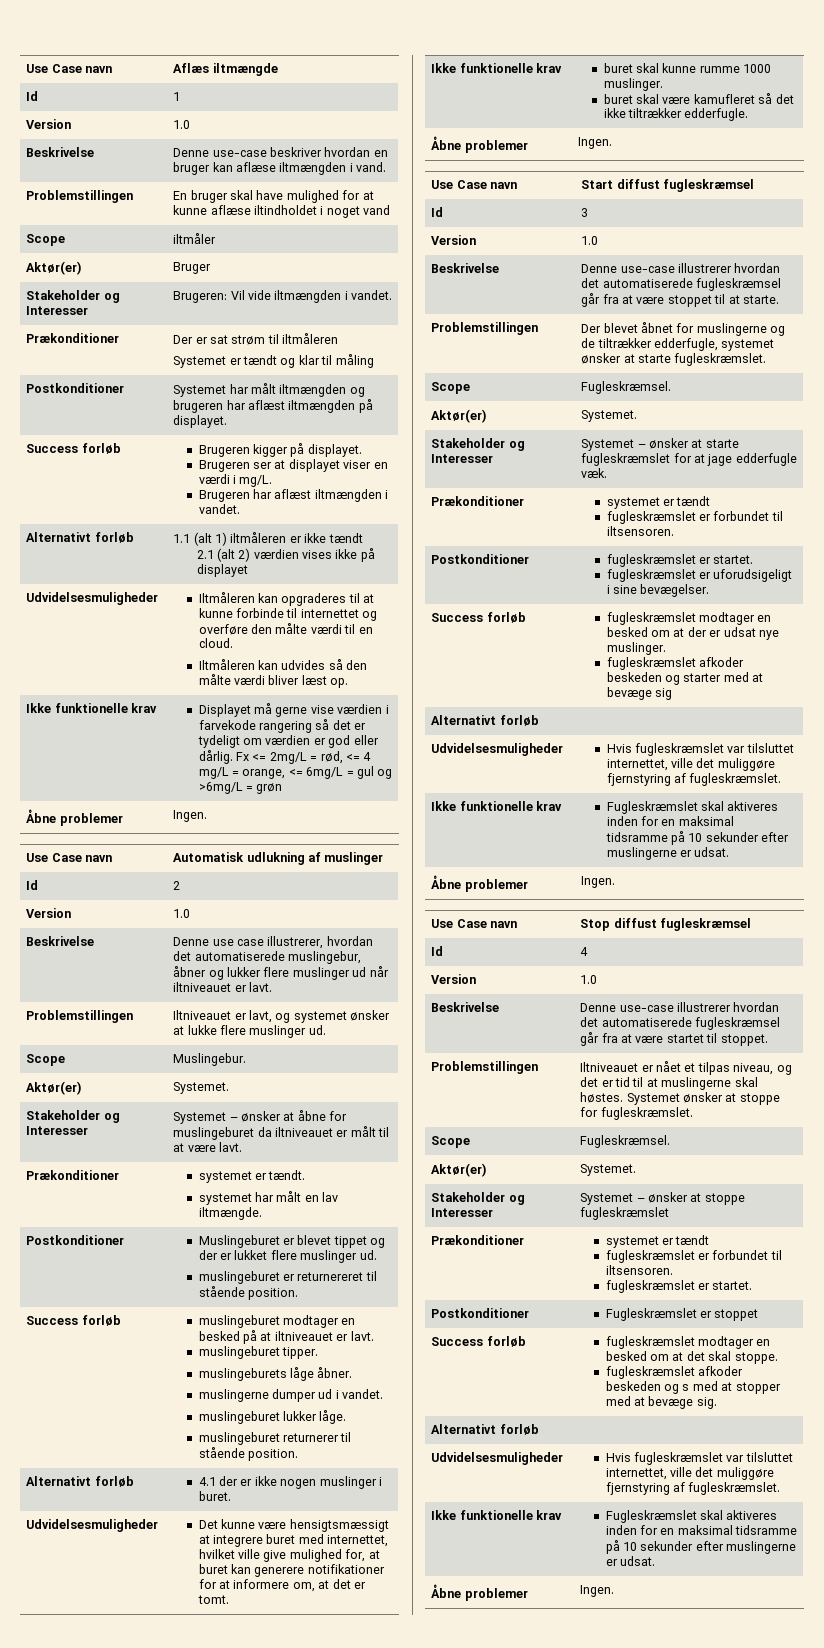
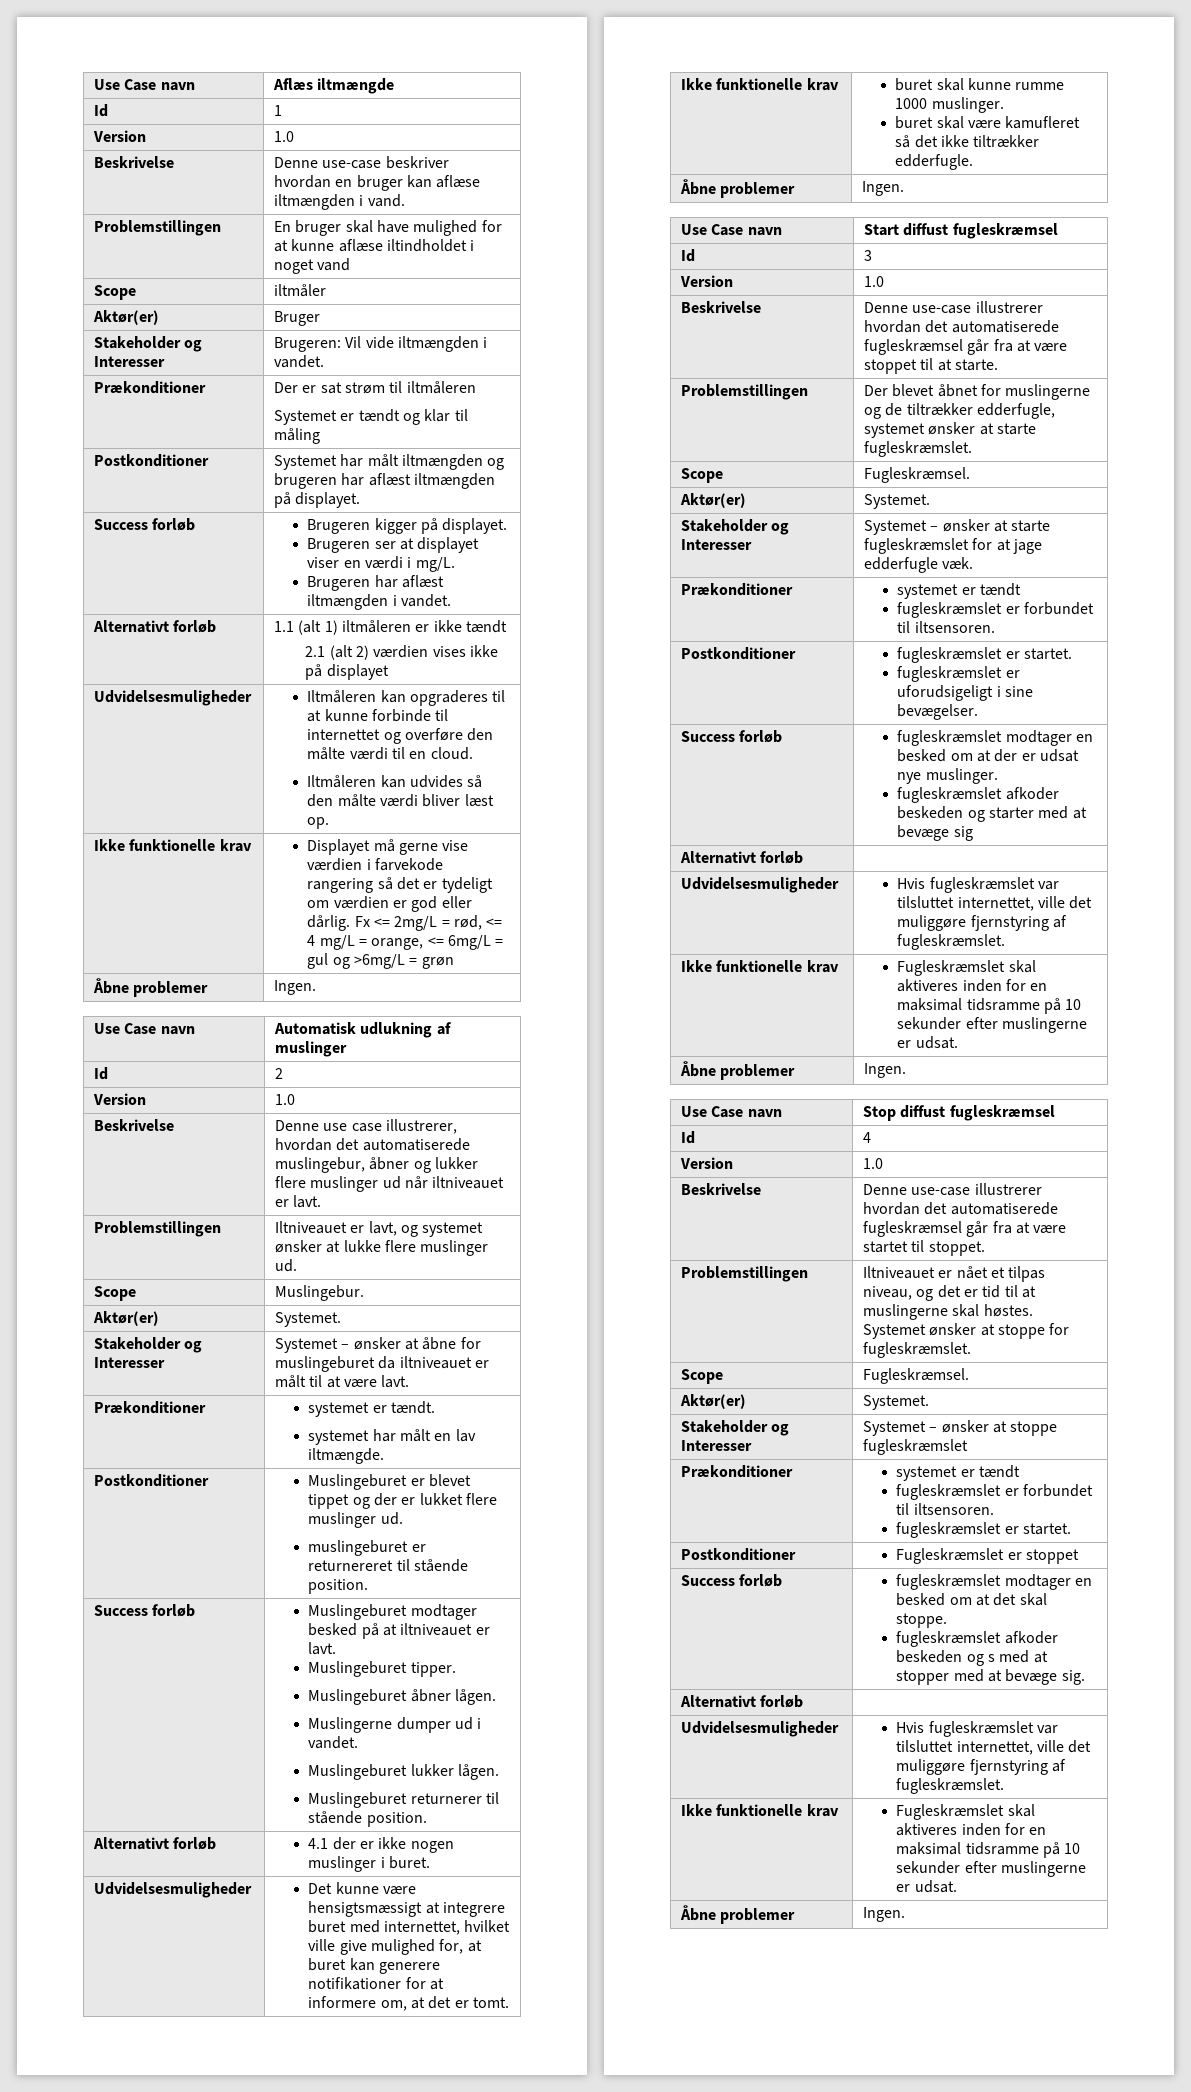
- Success forløb | muslingeburet modtager en besked på at iltniveauet er lavt.
- muslingeburet tipper.
- muslingeburets låge åbner.
- muslingerne dumper ud i vandet.
- muslingeburet lukker låge.
- muslingeburet returnerer til stående position.
+ Success forløb | Muslingeburet modtager besked på at iltniveauet er lavt.
+ Muslingeburet tipper.
+ Muslingeburet åbner lågen.
+ Muslingerne dumper ud i vandet.
+ Muslingeburet lukker lågen.
+ Muslingeburet returnerer til stående position.

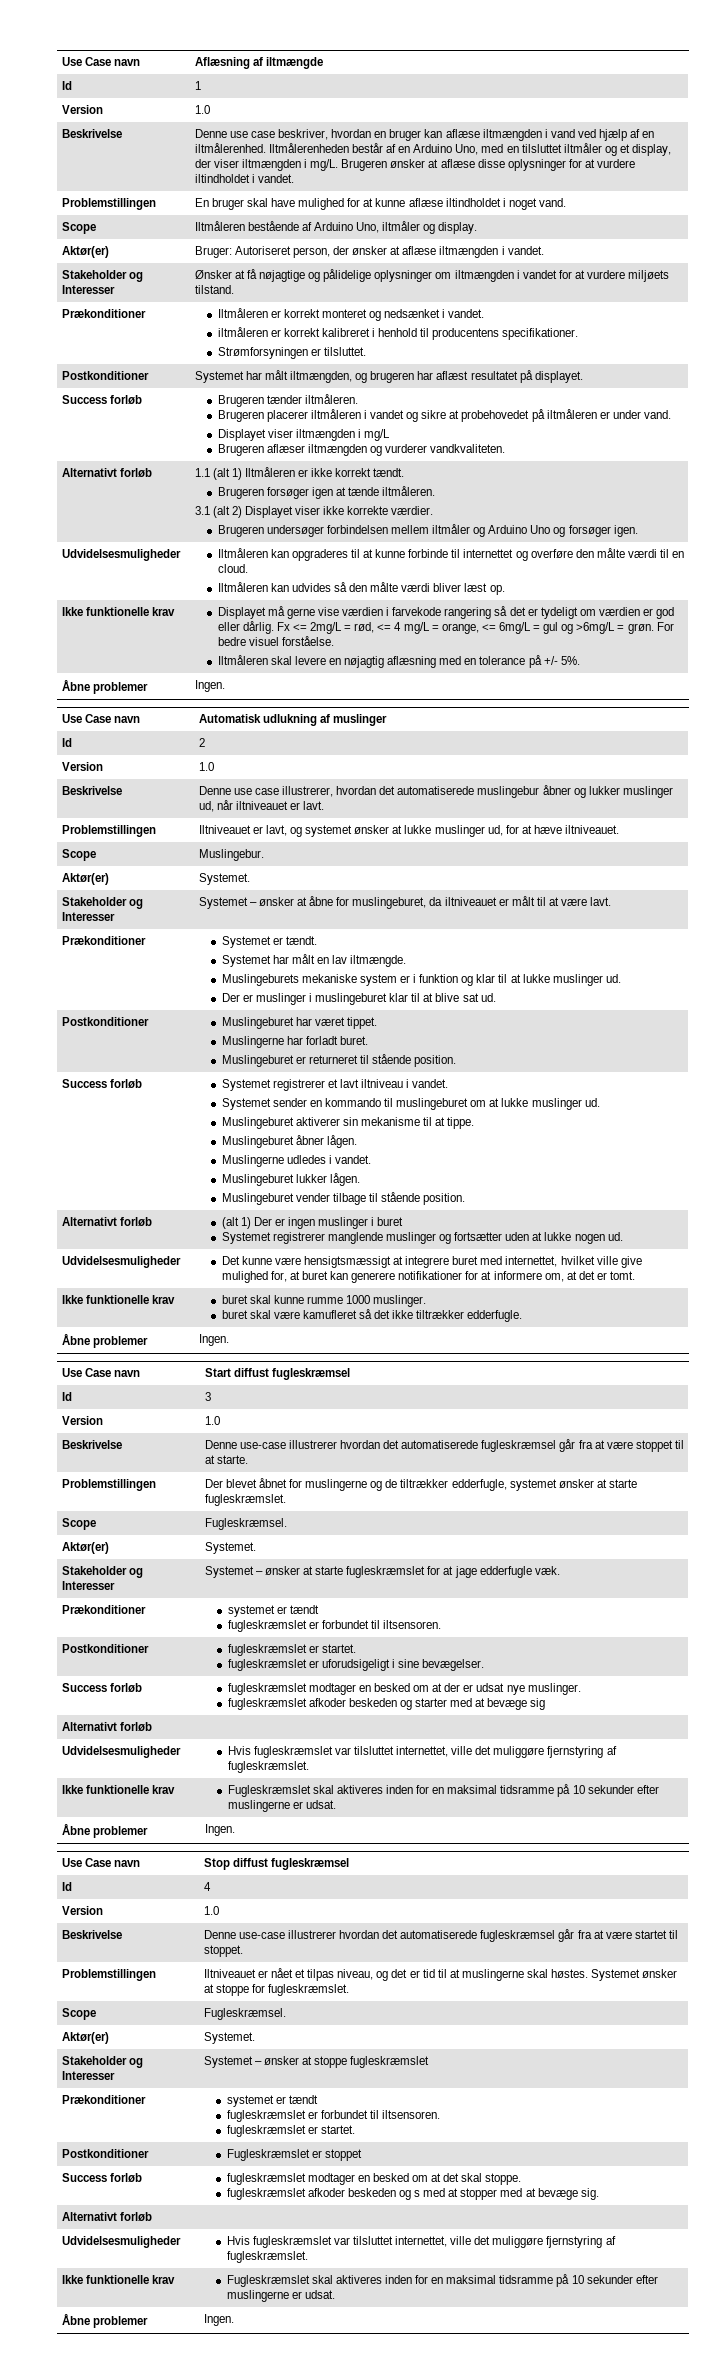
- Use Case navn | Aflæs iltmængde
+ Use Case navn | Aflæsning af iltmængde
- Denne use-case beskriver hvordan en bruger kan aflæse iltmængden i vand.
+ Denne use case beskriver, hvordan en bruger kan aflæse iltmængden i vand ved hjælp af en iltmålerenhed. Iltmålerenheden består af en Arduino Uno, med en tilsluttet iltmåler og et display, der viser iltmængden i mg/L. Brugeren ønsker at aflæse disse oplysninger for at vurdere iltindholdet i vandet.
- Problemstillingen | En bruger skal have mulighed for at kunne aflæse iltindholdet i noget vand
- Scope | iltmåler
- Aktør(er) | Bruger
- Stakeholder og Interesser | Brugeren: Vil vide iltmængden i vandet.
- Prækonditioner | Der er sat strøm til iltmåleren
- Systemet er tændt og klar til måling
+ Problemstillingen | En bruger skal have mulighed for at kunne aflæse iltindholdet i noget vand.
+ Scope | Iltmåleren bestående af Arduino Uno, iltmåler og display.
+ Aktør(er) | Bruger: Autoriseret person, der ønsker at aflæse iltmængden i vandet.
+ Stakeholder og Interesser | Ønsker at få nøjagtige og pålidelige oplysninger om iltmængden i vandet for at vurdere miljøets tilstand.
+ Prækonditioner | Iltmåleren er korrekt monteret og nedsænket i vandet.
+ iltmåleren er korrekt kalibreret i henhold til producentens specifikationer.
+ Strømforsyningen er tilsluttet.
- Postkonditioner | Systemet har målt iltmængden og brugeren har aflæst iltmængden på displayet.
+ Postkonditioner | Systemet har målt iltmængden, og brugeren har aflæst resultatet på displayet.
- Success forløb | Brugeren kigger på displayet.
- Brugeren ser at displayet viser en værdi i mg/L.
- Brugeren har aflæst iltmængden i vandet.
+ Success forløb | Brugeren tænder iltmåleren.
+ Brugeren placerer iltmåleren i vandet og sikre at probehovedet på iltmåleren er under vand.
+ Displayet viser iltmængden i mg/L
+ Brugeren aflæser iltmængden og vurderer vandkvaliteten.
- Alternativt forløb | 1.1 (alt 1) iltmåleren er ikke tændt
- 2.1 (alt 2) værdien vises ikke på displayet
+ Alternativt forløb | 1.1 (alt 1) Iltmåleren er ikke korrekt tændt.
+ Brugeren forsøger igen at tænde iltmåleren.
+ 3.1 (alt 2) Displayet viser ikke korrekte værdier.
+ Brugeren undersøger forbindelsen mellem iltmåler og Arduino Uno og forsøger igen.
- Fx <= 2mg/L = rød, <= 4 mg/L = orange, <= 6mg/L = gul og >6mg/L = grøn
+ Fx <= 2mg/L = rød, <= 4 mg/L = orange, <= 6mg/L = gul og >6mg/L = grøn. For bedre visuel forståelse.
+ Iltmåleren skal levere en nøjagtig aflæsning med en tolerance på +/- 5%.
- Beskrivelse | Denne use case illustrerer, hvordan det automatiserede muslingebur, åbner og lukker flere muslinger ud når iltniveauet er lavt.
+ Beskrivelse | Denne use case illustrerer, hvordan det automatiserede muslingebur åbner og lukker muslinger ud, når iltniveauet er lavt.
- Problemstillingen | Iltniveauet er lavt, og systemet ønsker at lukke flere muslinger ud.
+ Problemstillingen | Iltniveauet er lavt, og systemet ønsker at lukke muslinger ud, for at hæve iltniveauet.
- Stakeholder og Interesser | Systemet – ønsker at åbne for muslingeburet da iltniveauet er målt til at være lavt.
+ Stakeholder og Interesser | Systemet – ønsker at åbne for muslingeburet, da iltniveauet er målt til at være lavt.
- Prækonditioner | systemet er tændt.
- systemet har målt en lav iltmængde.
- Postkonditioner | Muslingeburet er blevet tippet og der er lukket flere muslinger ud.
- muslingeburet er returnereret til stående position.
+ Prækonditioner | Systemet er tændt.
+ Systemet har målt en lav iltmængde.
+ Muslingeburets mekaniske system er i funktion og klar til at lukke muslinger ud.
+ Der er muslinger i muslingeburet klar til at blive sat ud.
+ Postkonditioner | Muslingeburet har været tippet.
+ Muslingerne har forladt buret.
+ Muslingeburet er returneret til stående position.
- Muslingeburet modtager besked på at iltniveauet er lavt.
- Muslingeburet tipper.
+ Systemet registrerer et lavt iltniveau i vandet.
+ Systemet sender en kommando til muslingeburet om at lukke muslinger ud.
+ Muslingeburet aktiverer sin mekanisme til at tippe.
- Muslingerne dumper ud i vandet.
+ Muslingerne udledes i vandet.
- Muslingeburet returnerer til stående position.
+ Muslingeburet vender tilbage til stående position.
- Alternativt forløb | 4.1 der er ikke nogen muslinger i buret.
+ Alternativt forløb | (alt 1) Der er ingen muslinger i buret
+ Systemet registrerer manglende muslinger og fortsætter uden at lukke nogen ud.

